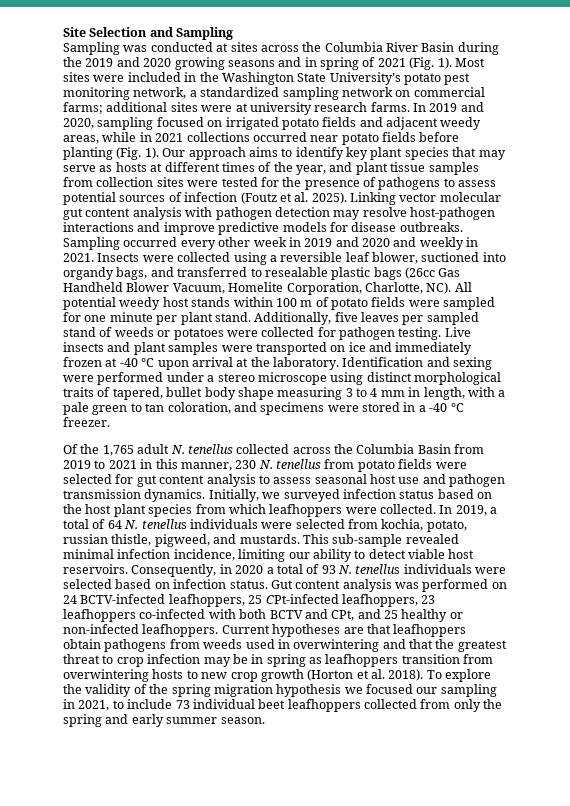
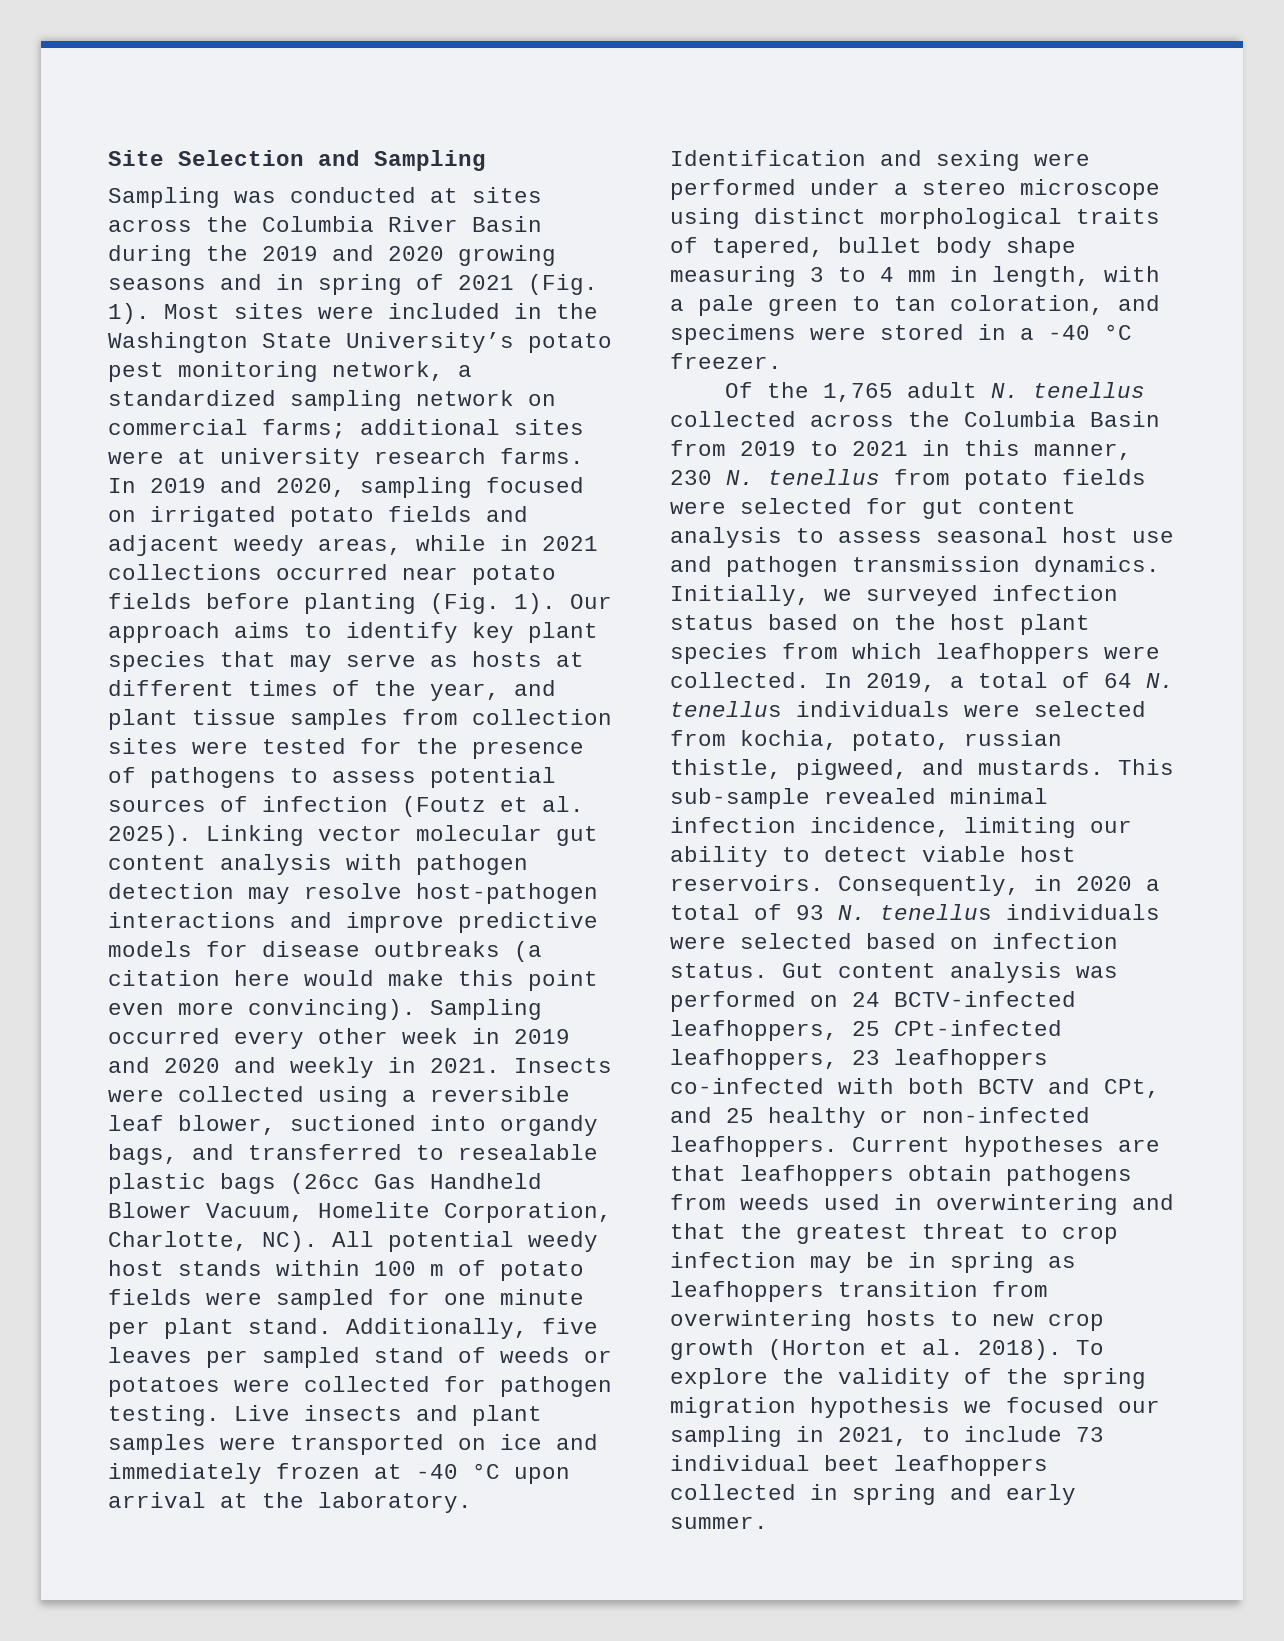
- Linking vector molecular gut content analysis with pathogen detection may resolve host-pathogen interactions and improve predictive models for disease outbreaks.
+ Linking vector molecular gut content analysis with pathogen detection may resolve host-pathogen interactions and improve predictive models for disease outbreaks (a citation here would make this point even more convincing).
- To explore the validity of the spring migration hypothesis we focused our sampling in 2021, to include 73 individual beet leafhoppers collected from only the spring and early summer season.
+ To explore the validity of the spring migration hypothesis we focused our sampling in 2021, to include 73 individual beet leafhoppers collected in spring and early summer.

